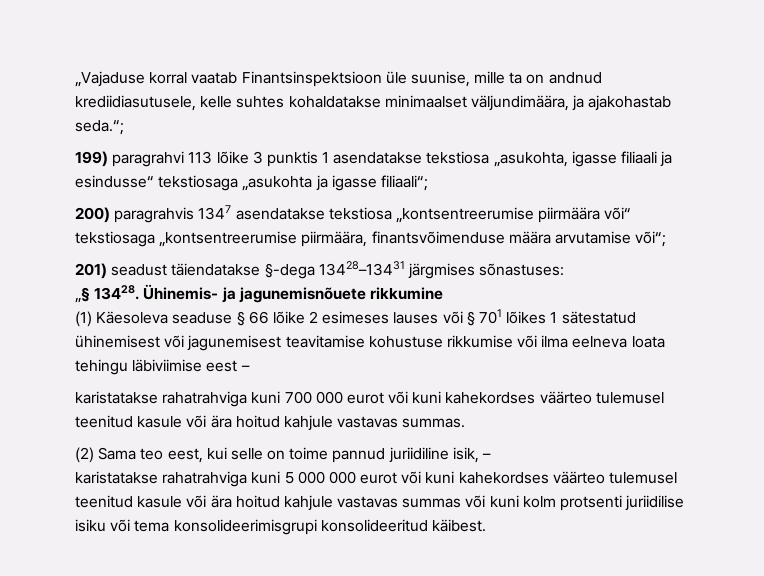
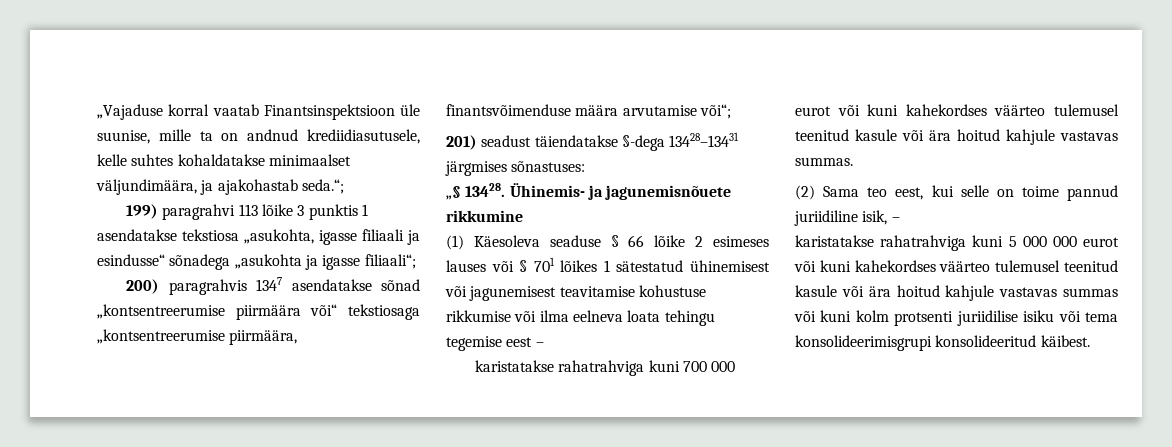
- 199) paragrahvi 113 lõike 3 punktis 1 asendatakse tekstiosa „asukohta, igasse filiaali ja esindusse“ tekstiosaga „asukohta ja igasse filiaali“;
+ 199) paragrahvi 113 lõike 3 punktis 1 asendatakse tekstiosa „asukohta, igasse filiaali ja esindusse“ sõnadega „asukohta ja igasse filiaali“;
- 200) paragrahvis 1347 asendatakse tekstiosa „kontsentreerumise piirmäära või“ tekstiosaga „kontsentreerumise piirmäära, finantsvõimenduse määra arvutamise või“;
+ 200) paragrahvis 1347 asendatakse sõnad „kontsentreerumise piirmäära või“ tekstiosaga „kontsentreerumise piirmäära, finantsvõimenduse määra arvutamise või“;
- (1) Käesoleva seaduse § 66 lõike 2 esimeses lauses või § 701 lõikes 1 sätestatud ühinemisest või jagunemisest teavitamise kohustuse rikkumise või ilma eelneva loata tehingu läbiviimise eest –
+ (1) Käesoleva seaduse § 66 lõike 2 esimeses lauses või § 701 lõikes 1 sätestatud ühinemisest või jagunemisest teavitamise kohustuse rikkumise või ilma eelneva loata tehingu tegemise eest –

